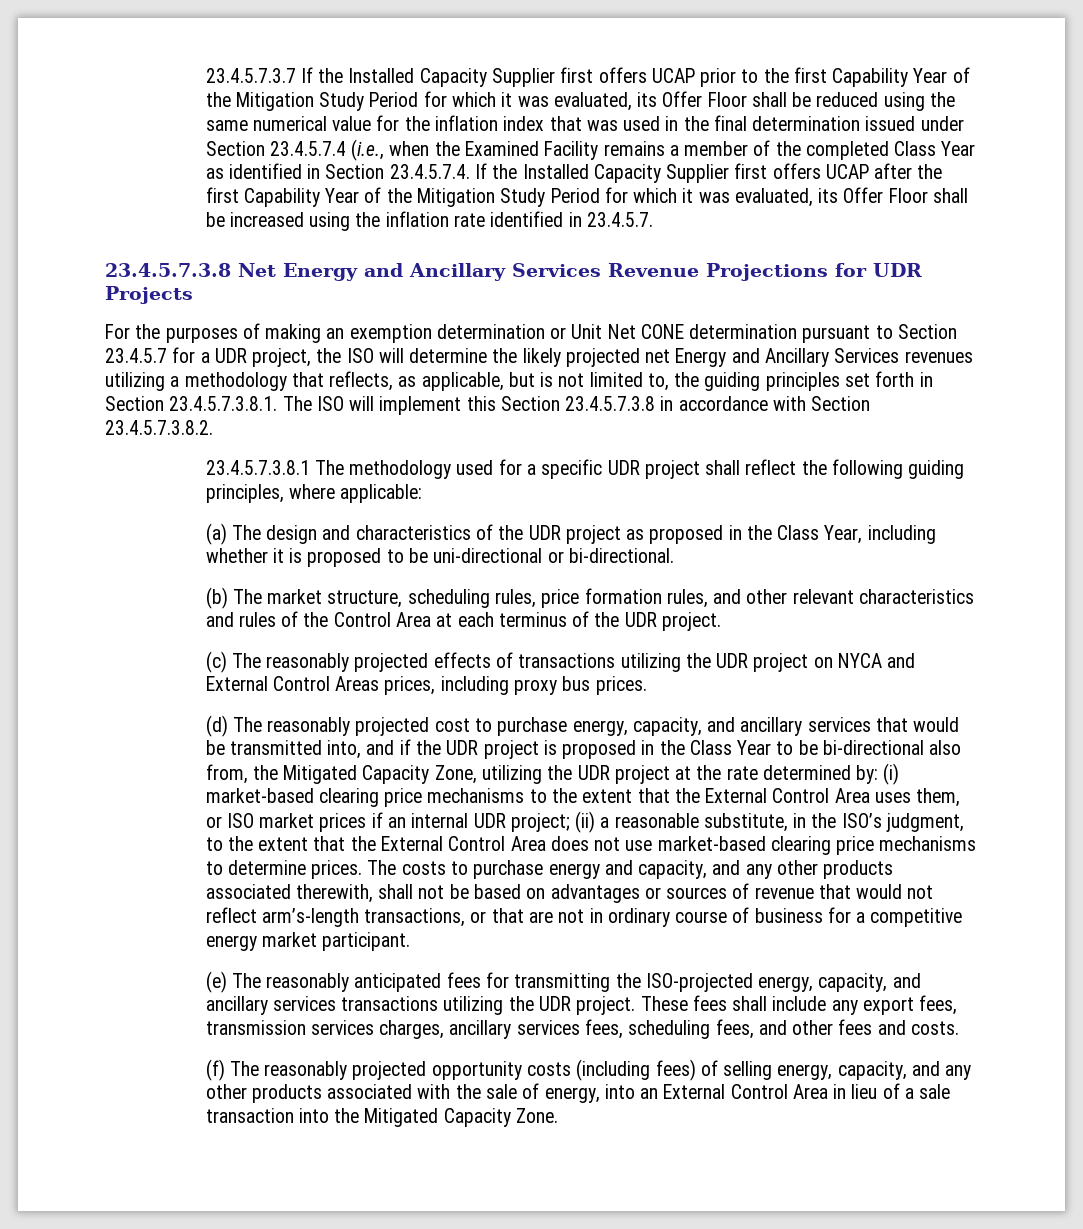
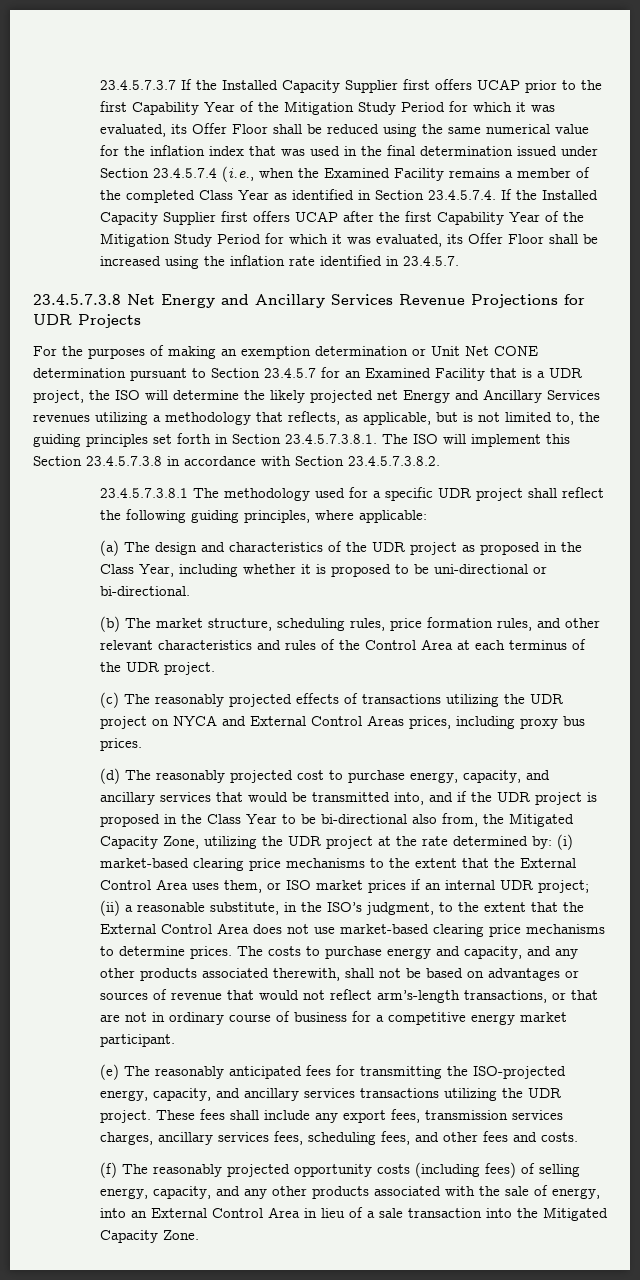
- For the purposes of making an exemption determination or Unit Net CONE determination pursuant to Section 23.4.5.7 for a UDR project, the ISO will determine the likely projected net Energy and Ancillary Services revenues utilizing a methodology that reflects, as applicable, but is not limited to, the guiding principles set forth in Section 23.4.5.7.3.8.1. The ISO will implement this Section 23.4.5.7.3.8 in accordance with Section 23.4.5.7.3.8.2.
+ For the purposes of making an exemption determination or Unit Net CONE determination pursuant to Section 23.4.5.7 for an Examined Facility that is a UDR project, the ISO will determine the likely projected net Energy and Ancillary Services revenues utilizing a methodology that reflects, as applicable, but is not limited to, the guiding principles set forth in Section 23.4.5.7.3.8.1. The ISO will implement this Section 23.4.5.7.3.8 in accordance with Section 23.4.5.7.3.8.2.

